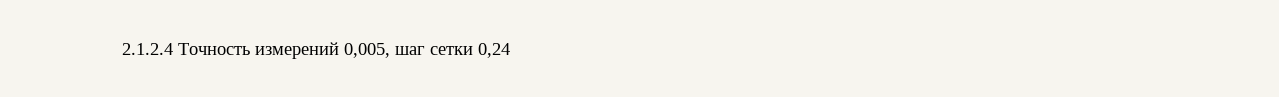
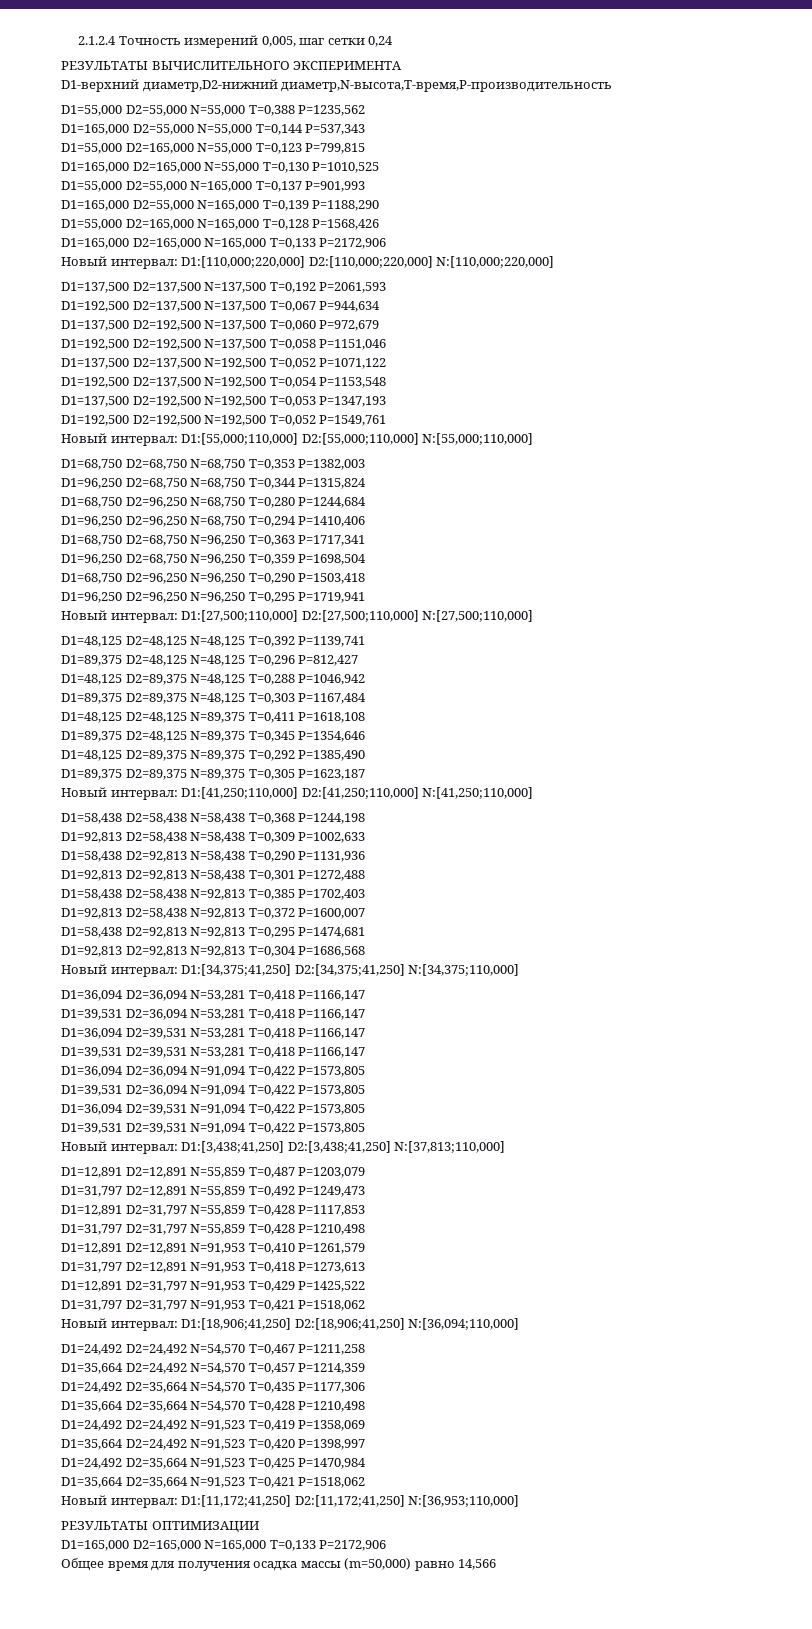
+ РЕЗУЛЬТАТЫ ВЫЧИСЛИТЕЛЬНОГО ЭКСПЕРИМЕНТА
+ D1-верхний диаметр,D2-нижний диаметр,N-высота,T-время,P-производительность
+ D1=55,000 D2=55,000 N=55,000 T=0,388 P=1235,562
+ D1=165,000 D2=55,000 N=55,000 T=0,144 P=537,343
+ D1=55,000 D2=165,000 N=55,000 T=0,123 P=799,815
+ D1=165,000 D2=165,000 N=55,000 T=0,130 P=1010,525
+ D1=55,000 D2=55,000 N=165,000 T=0,137 P=901,993
+ D1=165,000 D2=55,000 N=165,000 T=0,139 P=1188,290
+ D1=55,000 D2=165,000 N=165,000 T=0,128 P=1568,426
+ D1=165,000 D2=165,000 N=165,000 T=0,133 P=2172,906
+ Новый интервал: D1:[110,000;220,000] D2:[110,000;220,000] N:[110,000;220,000]
+ D1=137,500 D2=137,500 N=137,500 T=0,192 P=2061,593
+ D1=192,500 D2=137,500 N=137,500 T=0,067 P=944,634
+ D1=137,500 D2=192,500 N=137,500 T=0,060 P=972,679
+ D1=192,500 D2=192,500 N=137,500 T=0,058 P=1151,046
+ D1=137,500 D2=137,500 N=192,500 T=0,052 P=1071,122
+ D1=192,500 D2=137,500 N=192,500 T=0,054 P=1153,548
+ D1=137,500 D2=192,500 N=192,500 T=0,053 P=1347,193
+ D1=192,500 D2=192,500 N=192,500 T=0,052 P=1549,761
+ Новый интервал: D1:[55,000;110,000] D2:[55,000;110,000] N:[55,000;110,000]
+ D1=68,750 D2=68,750 N=68,750 T=0,353 P=1382,003
+ D1=96,250 D2=68,750 N=68,750 T=0,344 P=1315,824
+ D1=68,750 D2=96,250 N=68,750 T=0,280 P=1244,684
+ D1=96,250 D2=96,250 N=68,750 T=0,294 P=1410,406
+ D1=68,750 D2=68,750 N=96,250 T=0,363 P=1717,341
+ D1=96,250 D2=68,750 N=96,250 T=0,359 P=1698,504
+ D1=68,750 D2=96,250 N=96,250 T=0,290 P=1503,418
+ D1=96,250 D2=96,250 N=96,250 T=0,295 P=1719,941
+ Новый интервал: D1:[27,500;110,000] D2:[27,500;110,000] N:[27,500;110,000]
+ D1=48,125 D2=48,125 N=48,125 T=0,392 P=1139,741
+ D1=89,375 D2=48,125 N=48,125 T=0,296 P=812,427
+ D1=48,125 D2=89,375 N=48,125 T=0,288 P=1046,942
+ D1=89,375 D2=89,375 N=48,125 T=0,303 P=1167,484
+ D1=48,125 D2=48,125 N=89,375 T=0,411 P=1618,108
+ D1=89,375 D2=48,125 N=89,375 T=0,345 P=1354,646
+ D1=48,125 D2=89,375 N=89,375 T=0,292 P=1385,490
+ D1=89,375 D2=89,375 N=89,375 T=0,305 P=1623,187
+ Новый интервал: D1:[41,250;110,000] D2:[41,250;110,000] N:[41,250;110,000]
+ D1=58,438 D2=58,438 N=58,438 T=0,368 P=1244,198
+ D1=92,813 D2=58,438 N=58,438 T=0,309 P=1002,633
+ D1=58,438 D2=92,813 N=58,438 T=0,290 P=1131,936
+ D1=92,813 D2=92,813 N=58,438 T=0,301 P=1272,488
+ D1=58,438 D2=58,438 N=92,813 T=0,385 P=1702,403
+ D1=92,813 D2=58,438 N=92,813 T=0,372 P=1600,007
+ D1=58,438 D2=92,813 N=92,813 T=0,295 P=1474,681
+ D1=92,813 D2=92,813 N=92,813 T=0,304 P=1686,568
+ Новый интервал: D1:[34,375;41,250] D2:[34,375;41,250] N:[34,375;110,000]
+ D1=36,094 D2=36,094 N=53,281 T=0,418 P=1166,147
+ D1=39,531 D2=36,094 N=53,281 T=0,418 P=1166,147
+ D1=36,094 D2=39,531 N=53,281 T=0,418 P=1166,147
+ D1=39,531 D2=39,531 N=53,281 T=0,418 P=1166,147
+ D1=36,094 D2=36,094 N=91,094 T=0,422 P=1573,805
+ D1=39,531 D2=36,094 N=91,094 T=0,422 P=1573,805
+ D1=36,094 D2=39,531 N=91,094 T=0,422 P=1573,805
+ D1=39,531 D2=39,531 N=91,094 T=0,422 P=1573,805
+ Новый интервал: D1:[3,438;41,250] D2:[3,438;41,250] N:[37,813;110,000]
+ D1=12,891 D2=12,891 N=55,859 T=0,487 P=1203,079
+ D1=31,797 D2=12,891 N=55,859 T=0,492 P=1249,473
+ D1=12,891 D2=31,797 N=55,859 T=0,428 P=1117,853
+ D1=31,797 D2=31,797 N=55,859 T=0,428 P=1210,498
+ D1=12,891 D2=12,891 N=91,953 T=0,410 P=1261,579
+ D1=31,797 D2=12,891 N=91,953 T=0,418 P=1273,613
+ D1=12,891 D2=31,797 N=91,953 T=0,429 P=1425,522
+ D1=31,797 D2=31,797 N=91,953 T=0,421 P=1518,062
+ Новый интервал: D1:[18,906;41,250] D2:[18,906;41,250] N:[36,094;110,000]
+ D1=24,492 D2=24,492 N=54,570 T=0,467 P=1211,258
+ D1=35,664 D2=24,492 N=54,570 T=0,457 P=1214,359
+ D1=24,492 D2=35,664 N=54,570 T=0,435 P=1177,306
+ D1=35,664 D2=35,664 N=54,570 T=0,428 P=1210,498
+ D1=24,492 D2=24,492 N=91,523 T=0,419 P=1358,069
+ D1=35,664 D2=24,492 N=91,523 T=0,420 P=1398,997
+ D1=24,492 D2=35,664 N=91,523 T=0,425 P=1470,984
+ D1=35,664 D2=35,664 N=91,523 T=0,421 P=1518,062
+ Новый интервал: D1:[11,172;41,250] D2:[11,172;41,250] N:[36,953;110,000]
+ РЕЗУЛЬТАТЫ ОПТИМИЗАЦИИ
+ D1=165,000 D2=165,000 N=165,000 T=0,133 P=2172,906
+ Общее время для получения осадка массы (m=50,000) равно 14,566

